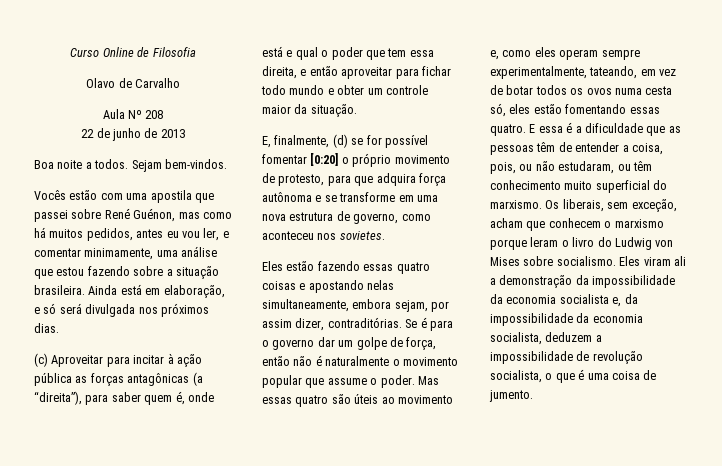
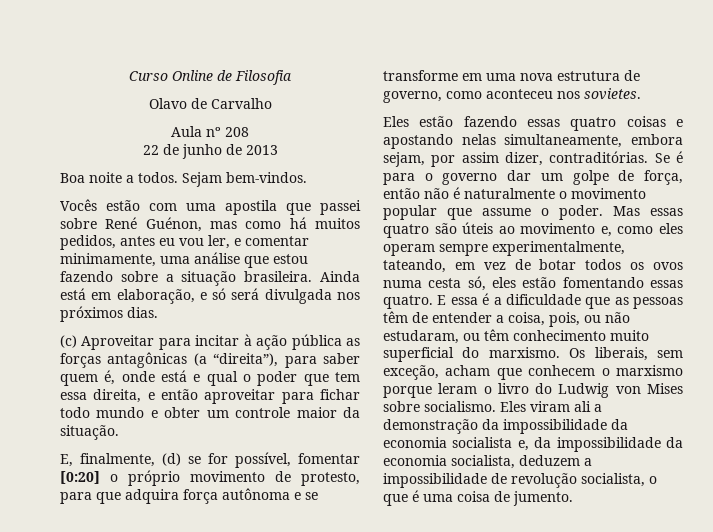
- Aula Nº 208
+ Aula nº 208
- E, finalmente, (d) se for possível fomentar [0:20] o próprio movimento de protesto, para que adquira força autônoma e se transforme em uma nova estrutura de governo, como aconteceu nos sovietes.
+ E, finalmente, (d) se for possível, fomentar [0:20] o próprio movimento de protesto, para que adquira força autônoma e se transforme em uma nova estrutura de governo, como aconteceu nos sovietes.

